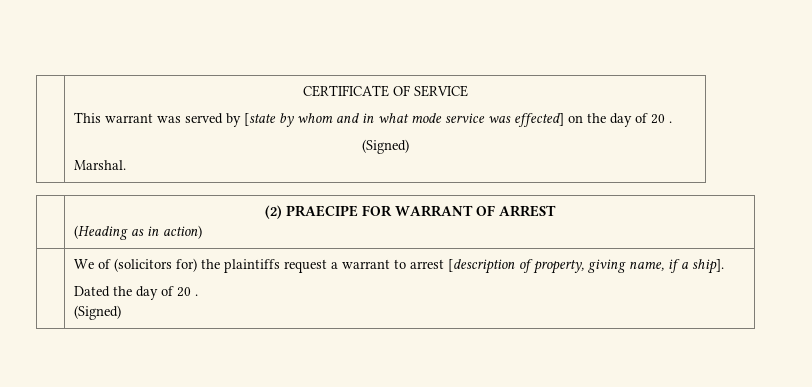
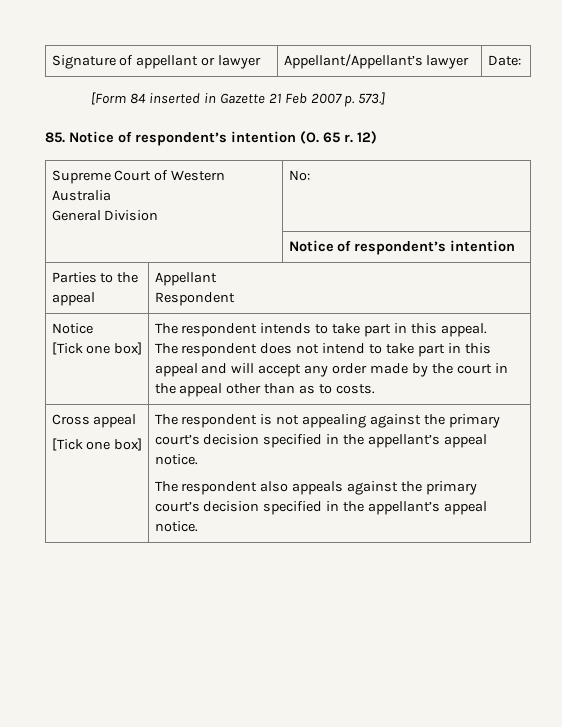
- | CERTIFICATE OF SERVICE
- This warrant was served by [state by whom and in what mode service was effected] on the day of 20 .
- (Signed)
- Marshal.
- | (2) PRAECIPE FOR WARRANT OF ARREST
- (Heading as in action)
- | We of (solicitors for) the plaintiffs request a warrant to arrest [description of property, giving name, if a ship].
- Dated the day of 20 .
- (Signed)
+ Signature of appellant or lawyer | Appellant/Appellant’s lawyer | Date:
+ [Form 84 inserted in Gazette 21 Feb 2007 p. 573.]
+ 85. Notice of respondent’s intention (O. 65 r. 12)
+ Supreme Court of Western Australia
+ General Division | No:
+ | Notice of respondent’s intention
+ Parties to the appeal | Appellant
+ Respondent
+ Notice
+ [Tick one box] | The respondent intends to take part in this appeal.
+ The respondent does not intend to take part in this appeal and will accept any order made by the court in the appeal other than as to costs.
+ Cross appeal
+ [Tick one box] | The respondent is not appealing against the primary court’s decision specified in the appellant’s appeal notice.
+ The respondent also appeals against the primary court’s decision specified in the appellant’s appeal notice.

